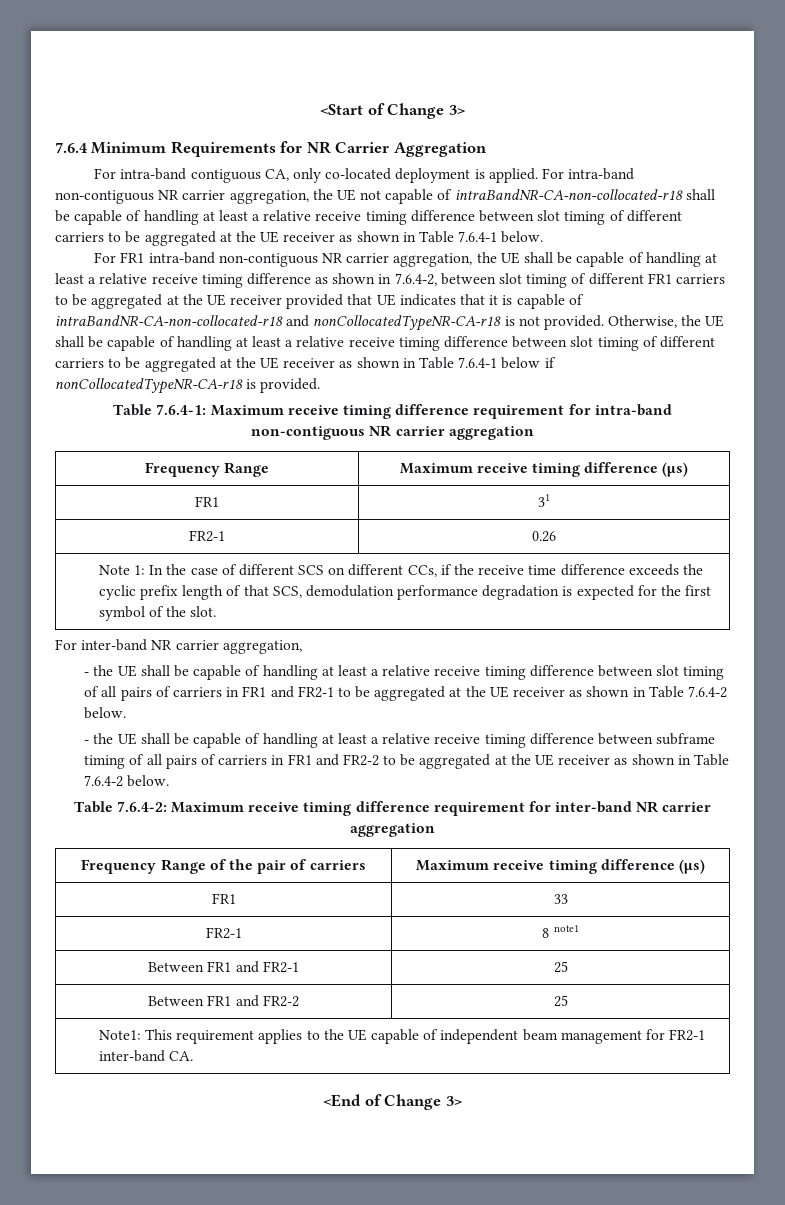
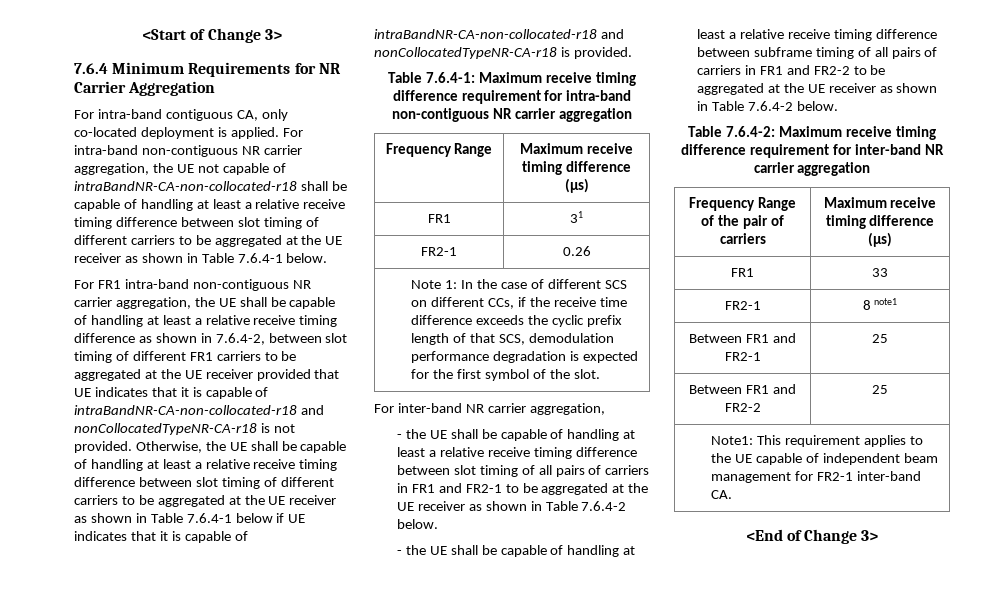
- Otherwise, the UE shall be capable of handling at least a relative receive timing difference between slot timing of different carriers to be aggregated at the UE receiver as shown in Table 7.6.4-1 below if nonCollocatedTypeNR-CA-r18 is provided.
+ Otherwise, the UE shall be capable of handling at least a relative receive timing difference between slot timing of different carriers to be aggregated at the UE receiver as shown in Table 7.6.4-1 below if UE indicates that it is capable of intraBandNR-CA-non-collocated-r18 and nonCollocatedTypeNR-CA-r18 is provided.

